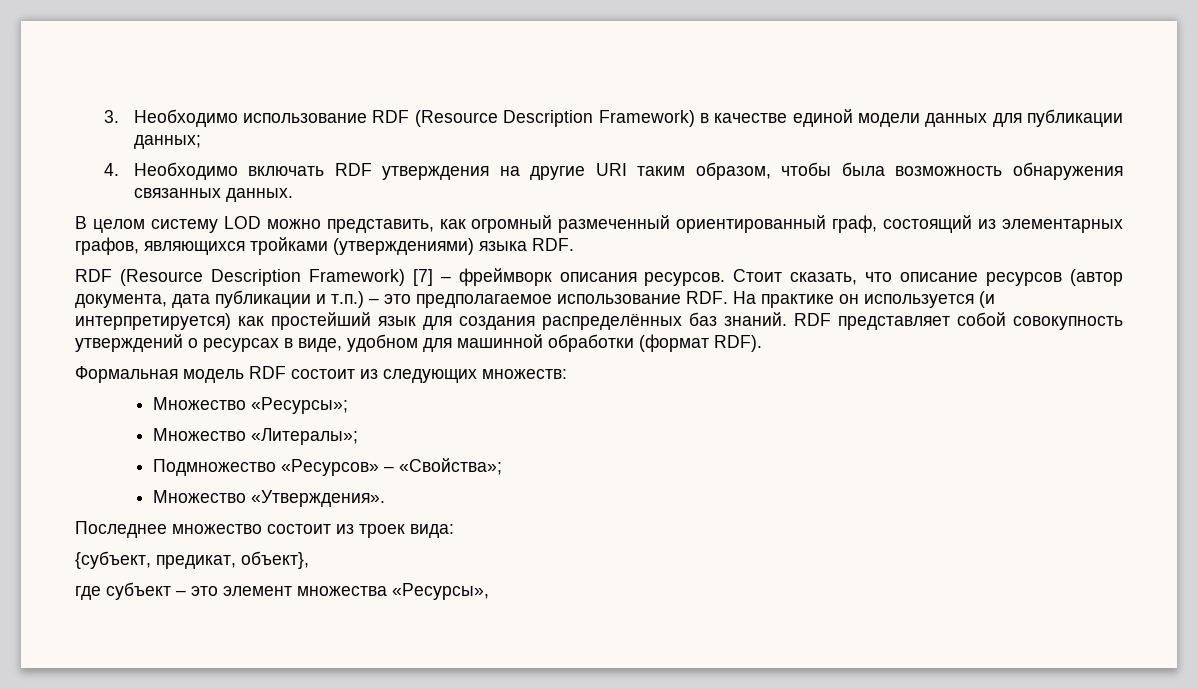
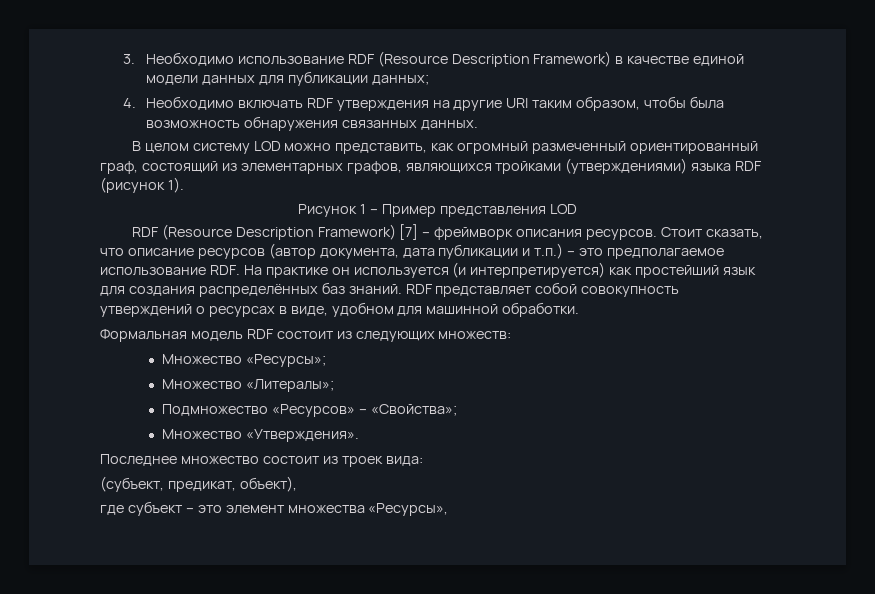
- В целом систему LOD можно представить, как огромный размеченный ориентированный граф, состоящий из элементарных графов, являющихся тройками (утверждениями) языка RDF.
+ В целом систему LOD можно представить, как огромный размеченный ориентированный граф, состоящий из элементарных графов, являющихся тройками (утверждениями) языка RDF (рисунок 1).
+ Рисунок 1 – Пример представления LOD
- RDF представляет собой совокупность утверждений о ресурсах в виде, удобном для машинной обработки (формат RDF).
+ RDF представляет собой совокупность утверждений о ресурсах в виде, удобном для машинной обработки.
- {субъект, предикат, объект},
+ (субъект, предикат, объект),

